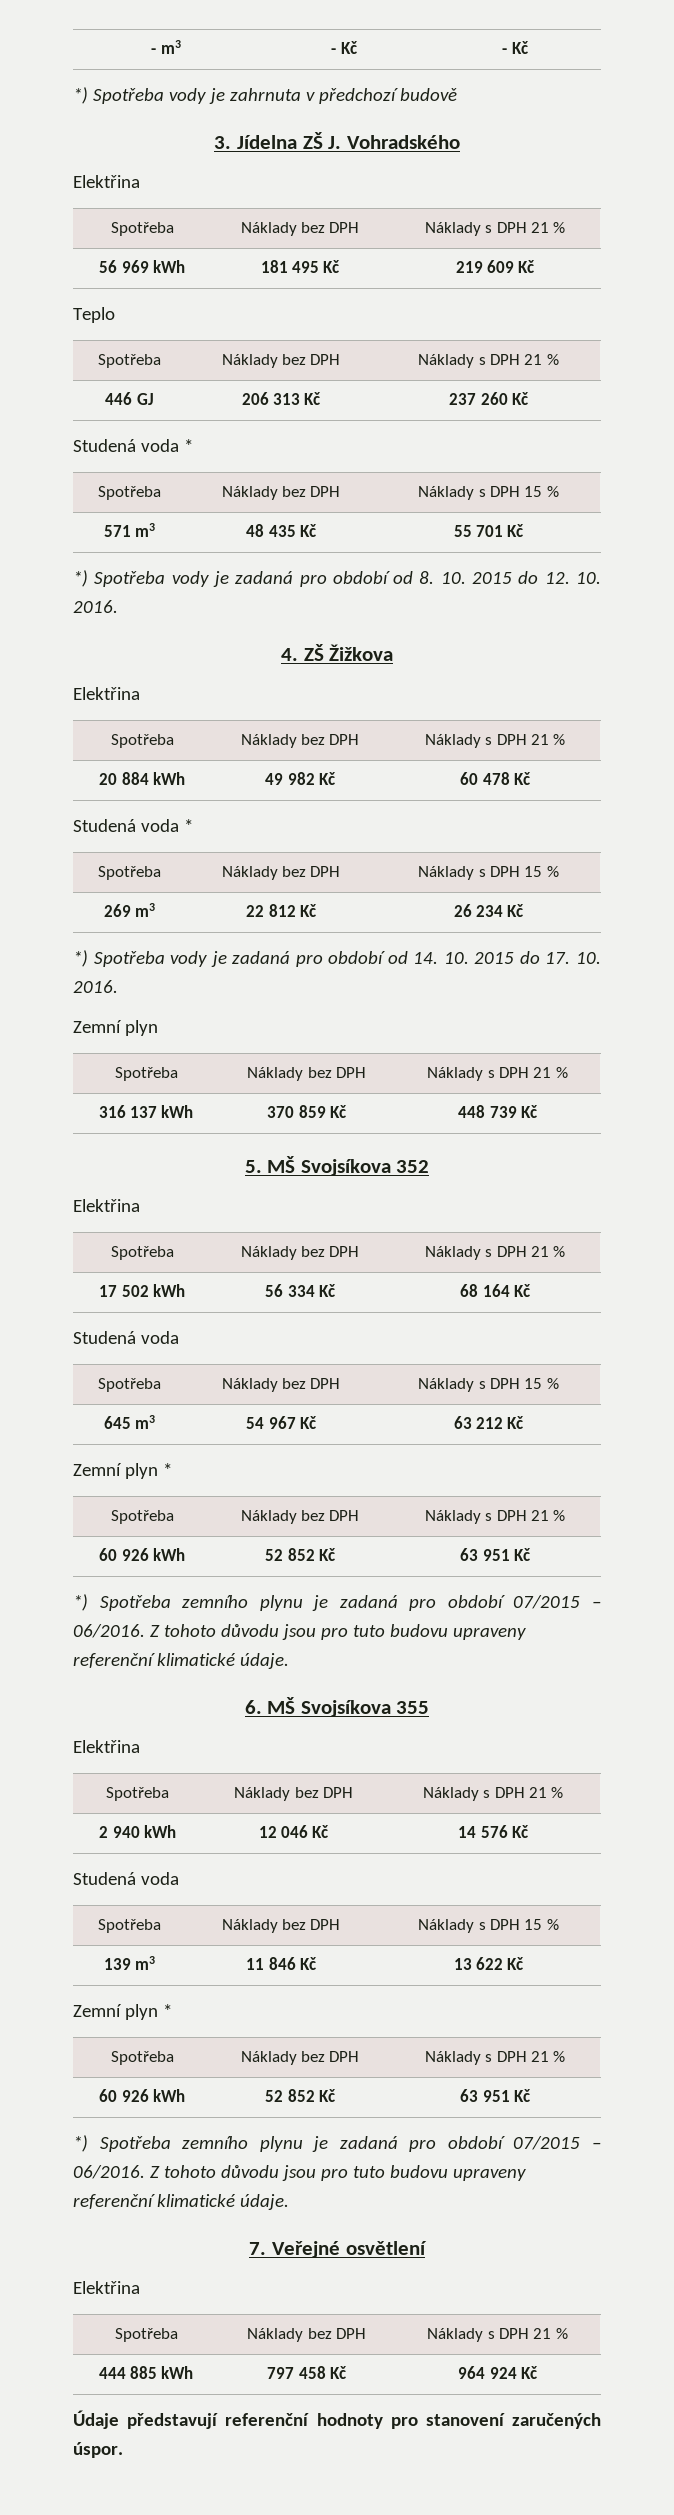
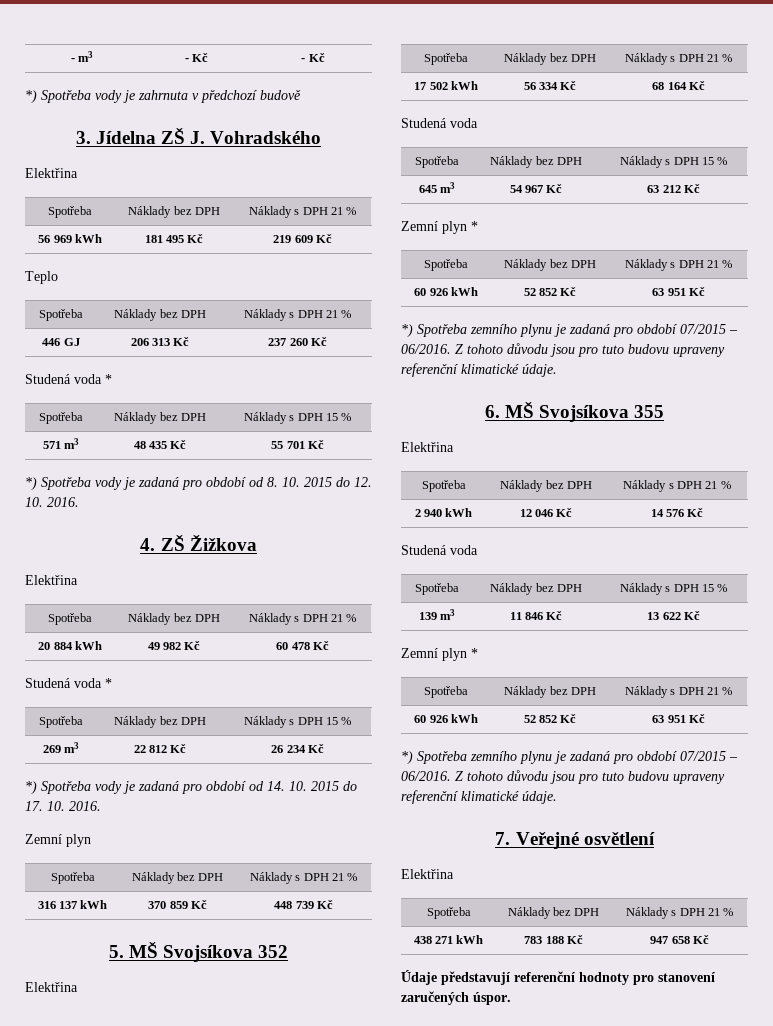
- 444 885 kWh | 797 458 Kč | 964 924 Kč
+ 438 271 kWh | 783 188 Kč | 947 658 Kč

